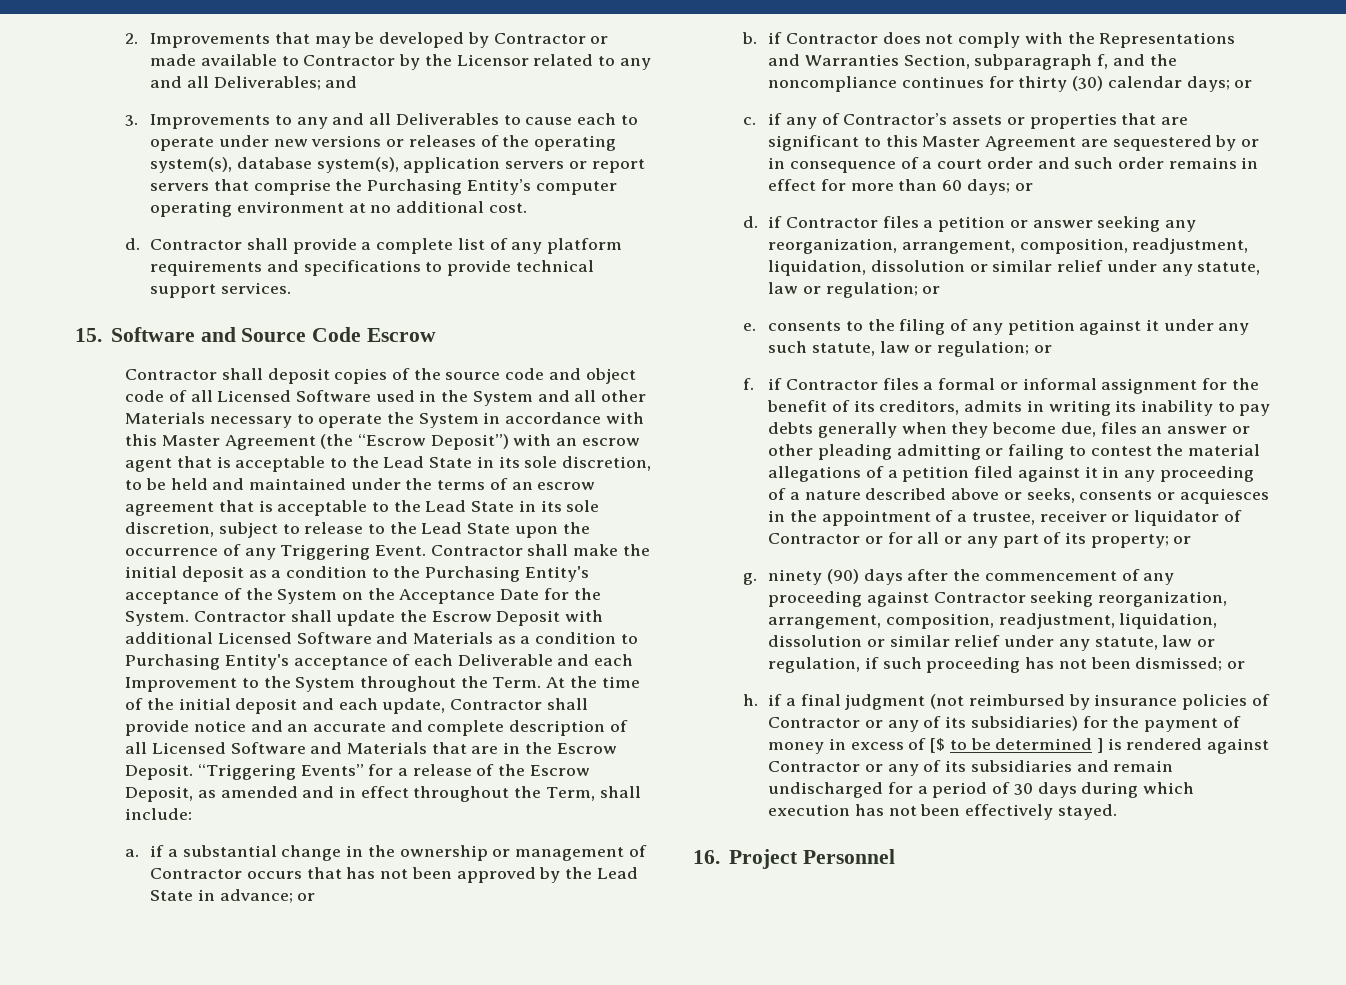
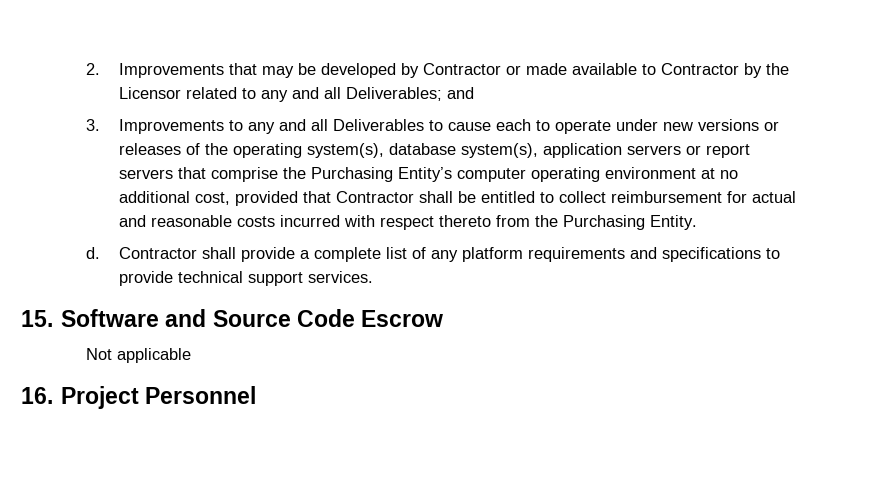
- 3. Improvements to any and all Deliverables to cause each to operate under new versions or releases of the operating system(s), database system(s), application servers or report servers that comprise the Purchasing Entity’s computer operating environment at no additional cost.
+ 3. Improvements to any and all Deliverables to cause each to operate under new versions or releases of the operating system(s), database system(s), application servers or report servers that comprise the Purchasing Entity’s computer operating environment at no additional cost, provided that Contractor shall be entitled to collect reimbursement for actual and reasonable costs incurred with respect thereto from the Purchasing Entity.
- Contractor shall deposit copies of the source code and object code of all Licensed Software used in the System and all other Materials necessary to operate the System in accordance with this Master Agreement (the “Escrow Deposit”) with an escrow agent that is acceptable to the Lead State in its sole discretion, to be held and maintained under the terms of an escrow agreement that is acceptable to the Lead State in its sole discretion, subject to release to the Lead State upon the occurrence of any Triggering Event. Contractor shall make the initial deposit as a condition to the Purchasing Entity's acceptance of the System on the Acceptance Date for the System. Contractor shall update the Escrow Deposit with additional Licensed Software and Materials as a condition to Purchasing Entity's acceptance of each Deliverable and each Improvement to the System throughout the Term. At the time of the initial deposit and each update, Contractor shall provide notice and an accurate and complete description of all Licensed Software and Materials that are in the Escrow Deposit. “Triggering Events” for a release of the Escrow Deposit, as amended and in effect throughout the Term, shall include:
- a. if a substantial change in the ownership or management of Contractor occurs that has not been approved by the Lead State in advance; or
- b. if Contractor does not comply with the Representations and Warranties Section, subparagraph f, and the noncompliance continues for thirty (30) calendar days; or
- c. if any of Contractor’s assets or properties that are significant to this Master Agreement are sequestered by or in consequence of a court order and such order remains in effect for more than 60 days; or
- d. if Contractor files a petition or answer seeking any reorganization, arrangement, composition, readjustment, liquidation, dissolution or similar relief under any statute, law or regulation; or
- e. consents to the filing of any petition against it under any such statute, law or regulation; or
- f. if Contractor files a formal or informal assignment for the benefit of its creditors, admits in writing its inability to pay debts generally when they become due, files an answer or other pleading admitting or failing to contest the material allegations of a petition filed against it in any proceeding of a nature described above or seeks, consents or acquiesces in the appointment of a trustee, receiver or liquidator of Contractor or for all or any part of its property; or
- g. ninety (90) days after the commencement of any proceeding against Contractor seeking reorganization, arrangement, composition, readjustment, liquidation, dissolution or similar relief under any statute, law or regulation, if such proceeding has not been dismissed; or
- h. if a final judgment (not reimbursed by insurance policies of Contractor or any of its subsidiaries) for the payment of money in excess of [$ to be determined ] is rendered against Contractor or any of its subsidiaries and remain undischarged for a period of 30 days during which execution has not been effectively stayed.
+ Not applicable

